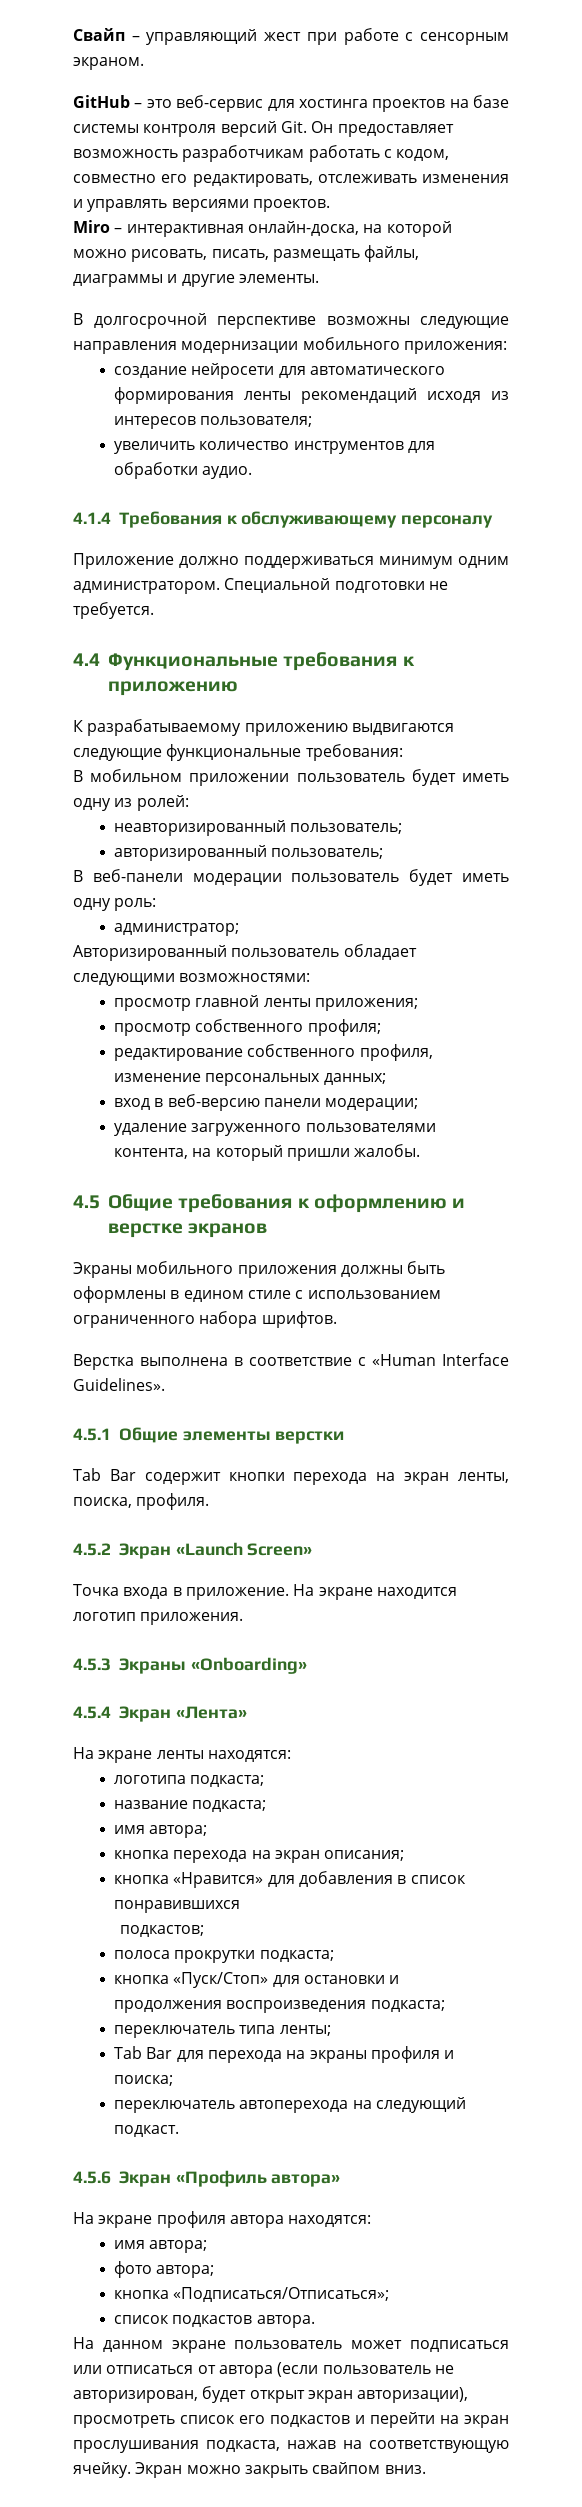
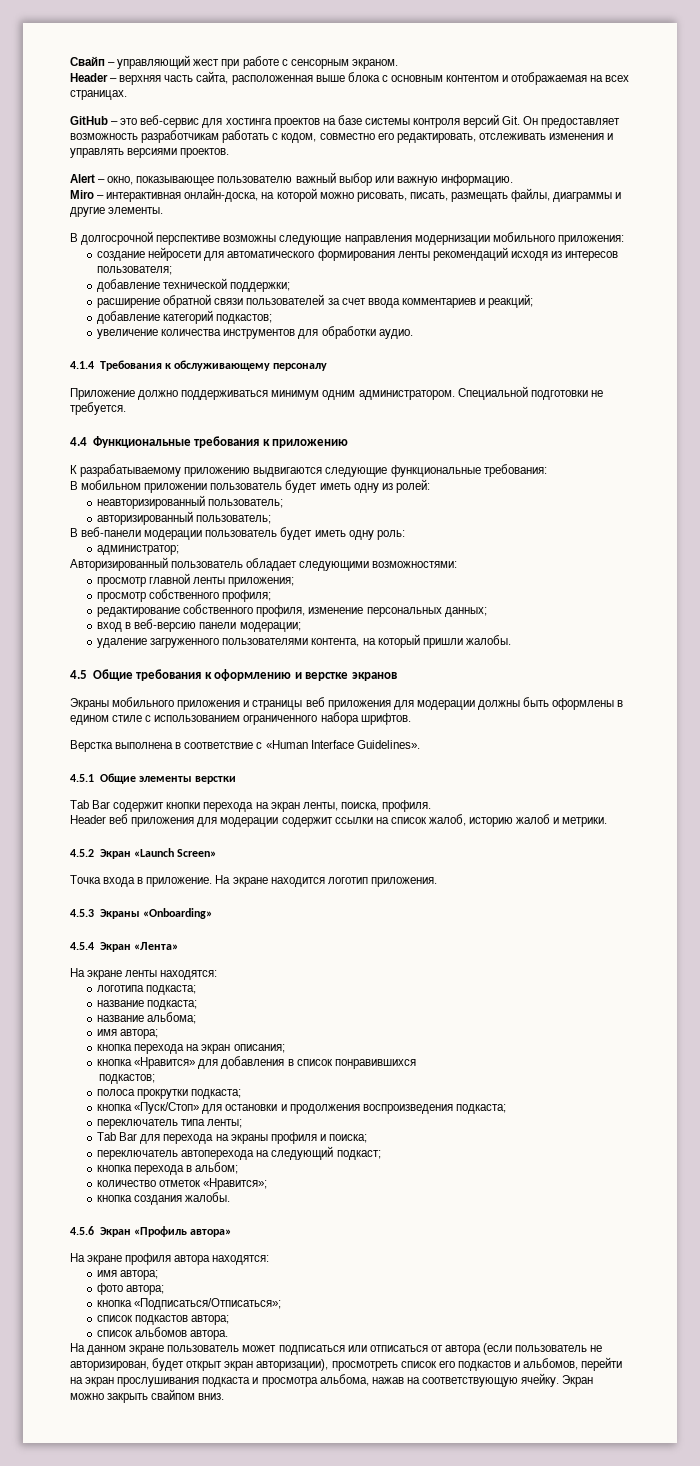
+ Header – верхняя часть сайта, расположенная выше блока с основным контентом и отображаемая на всех страницах.
+ Alert – окно, показывающее пользователю важный выбор или важную информацию.
- увеличить количество инструментов для обработки аудио.
+ добавление технической поддержки;
+ расширение обратной связи пользователей за счет ввода комментариев и реакций;
+ добавление категорий подкастов;
+ увеличение количества инструментов для обработки аудио.
- Экраны мобильного приложения должны быть оформлены в едином стиле с использованием ограниченного набора шрифтов.
+ Экраны мобильного приложения и страницы веб приложения для модерации должны быть оформлены в едином стиле с использованием ограниченного набора шрифтов.
+ Header веб приложения для модерации содержит ссылки на список жалоб, историю жалоб и метрики.
+ название альбома;
- переключатель автоперехода на следующий подкаст.
+ переключатель автоперехода на следующий подкаст;
+ кнопка перехода в альбом;
+ количество отметок «Нравится»;
+ кнопка создания жалобы.
- список подкастов автора.
+ список подкастов автора;
+ список альбомов автора.
- На данном экране пользователь может подписаться или отписаться от автора (если пользователь не авторизирован, будет открыт экран авторизации), просмотреть список его подкастов и перейти на экран прослушивания подкаста, нажав на соответствующую ячейку.
+ На данном экране пользователь может подписаться или отписаться от автора (если пользователь не авторизирован, будет открыт экран авторизации), просмотреть список его подкастов и альбомов, перейти на экран прослушивания подкаста и просмотра альбома, нажав на соответствующую ячейку.

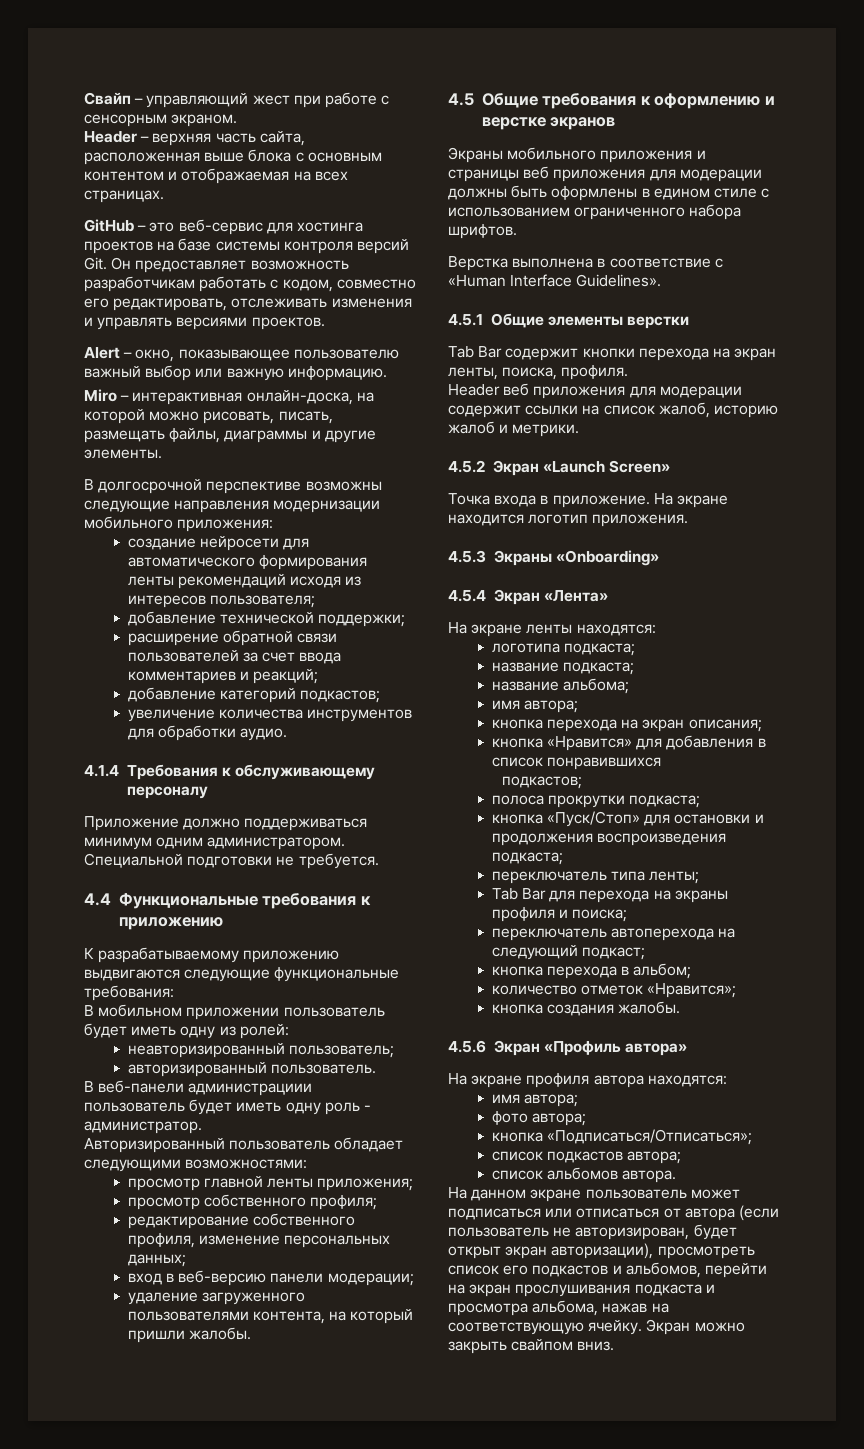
- авторизированный пользователь;
+ авторизированный пользователь.
- В веб-панели модерации пользователь будет иметь одну роль:
- администратор;
+ В веб-панели администрациии пользователь будет иметь одну роль - администратор.

